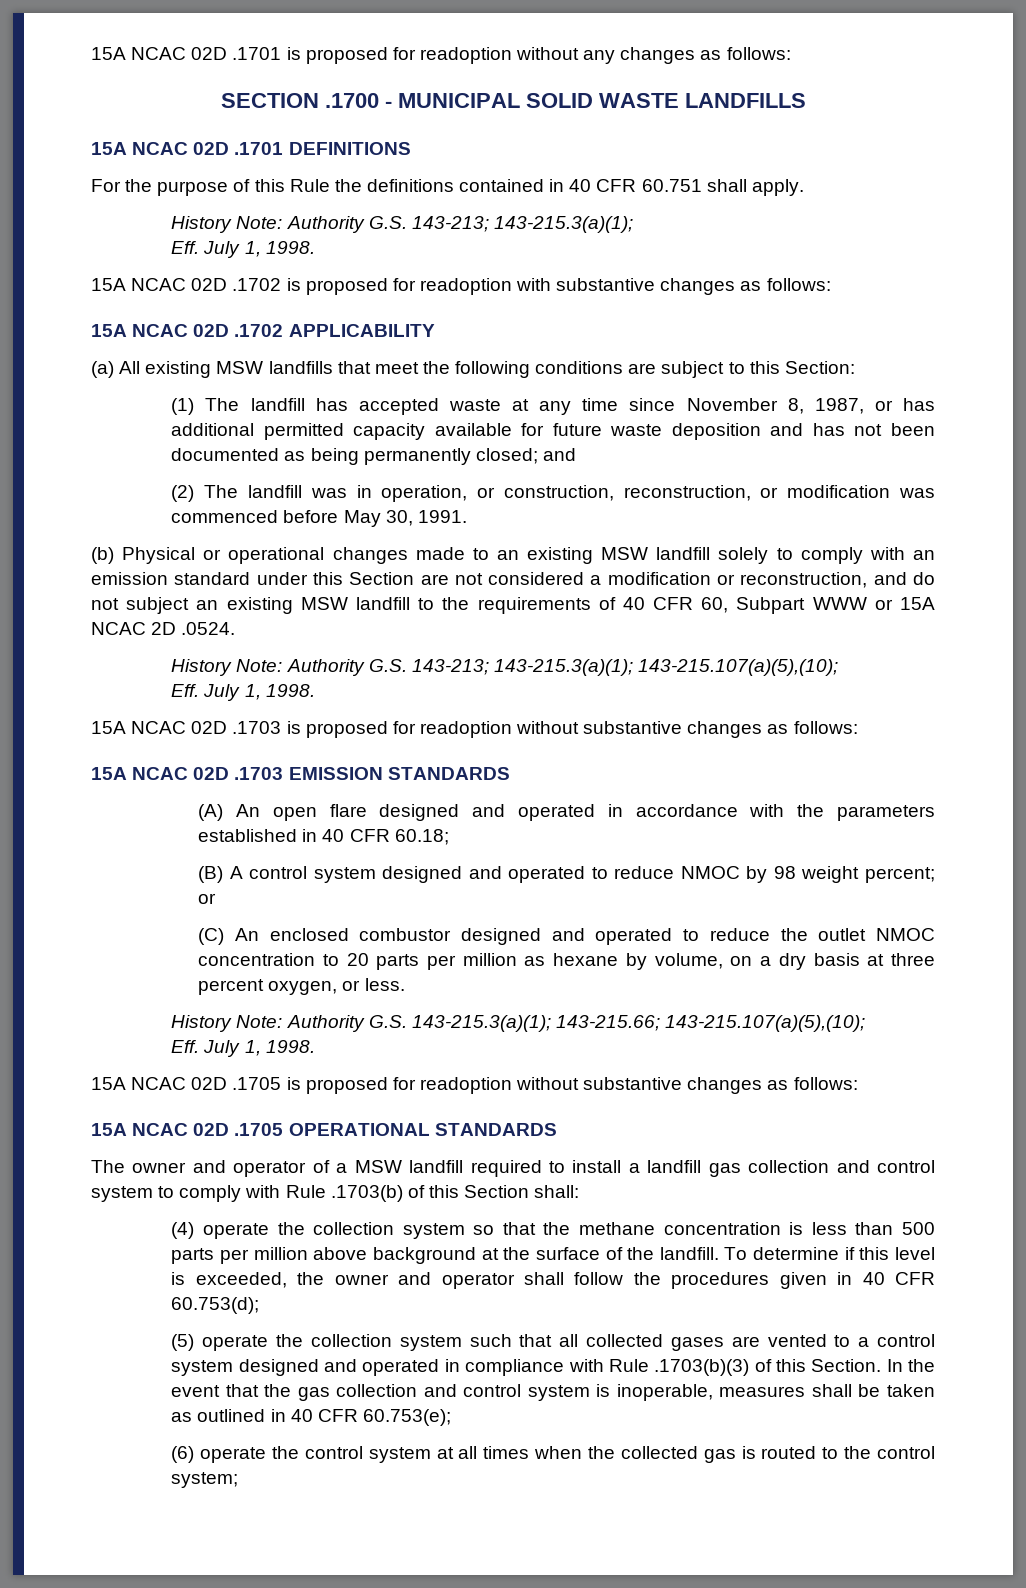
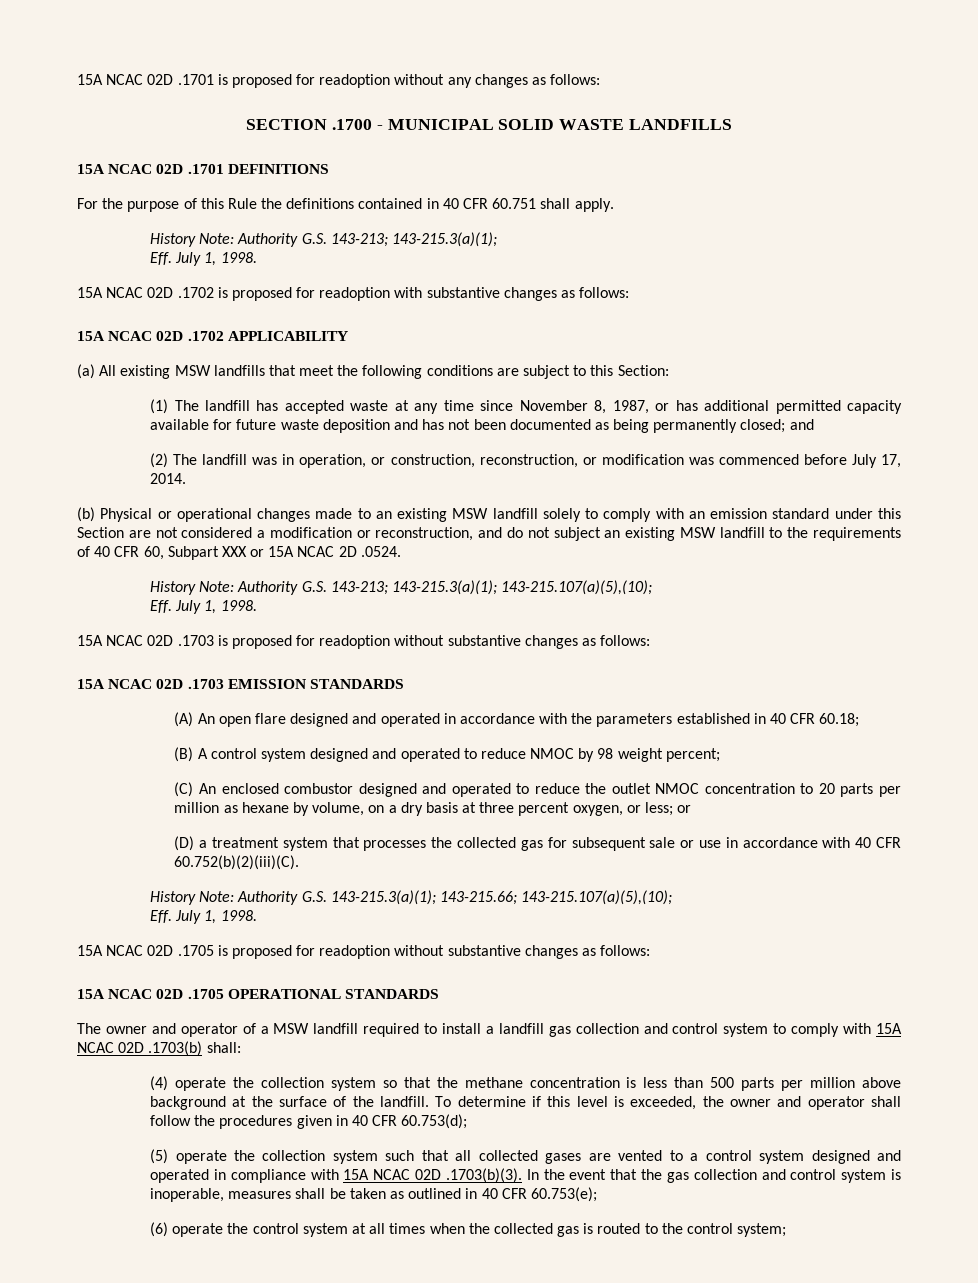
- (2) The landfill was in operation, or construction, reconstruction, or modification was commenced before May 30, 1991.
+ (2) The landfill was in operation, or construction, reconstruction, or modification was commenced before July 17, 2014.
- (b) Physical or operational changes made to an existing MSW landfill solely to comply with an emission standard under this Section are not considered a modification or reconstruction, and do not subject an existing MSW landfill to the requirements of 40 CFR 60, Subpart WWW or 15A NCAC 2D .0524.
+ (b) Physical or operational changes made to an existing MSW landfill solely to comply with an emission standard under this Section are not considered a modification or reconstruction, and do not subject an existing MSW landfill to the requirements of 40 CFR 60, Subpart XXX or 15A NCAC 2D .0524.
- (B) A control system designed and operated to reduce NMOC by 98 weight percent; or
+ (B) A control system designed and operated to reduce NMOC by 98 weight percent;
- (C) An enclosed combustor designed and operated to reduce the outlet NMOC concentration to 20 parts per million as hexane by volume, on a dry basis at three percent oxygen, or less.
+ (C) An enclosed combustor designed and operated to reduce the outlet NMOC concentration to 20 parts per million as hexane by volume, on a dry basis at three percent oxygen, or less; or
+ (D) a treatment system that processes the collected gas for subsequent sale or use in accordance with 40 CFR 60.752(b)(2)(iii)(C).
- The owner and operator of a MSW landfill required to install a landfill gas collection and control system to comply with Rule .1703(b) of this Section shall:
+ The owner and operator of a MSW landfill required to install a landfill gas collection and control system to comply with 15A NCAC 02D .1703(b) shall:
- (5) operate the collection system such that all collected gases are vented to a control system designed and operated in compliance with Rule .1703(b)(3) of this Section. In the event that the gas collection and control system is inoperable, measures shall be taken as outlined in 40 CFR 60.753(e);
+ (5) operate the collection system such that all collected gases are vented to a control system designed and operated in compliance with 15A NCAC 02D .1703(b)(3). In the event that the gas collection and control system is inoperable, measures shall be taken as outlined in 40 CFR 60.753(e);

